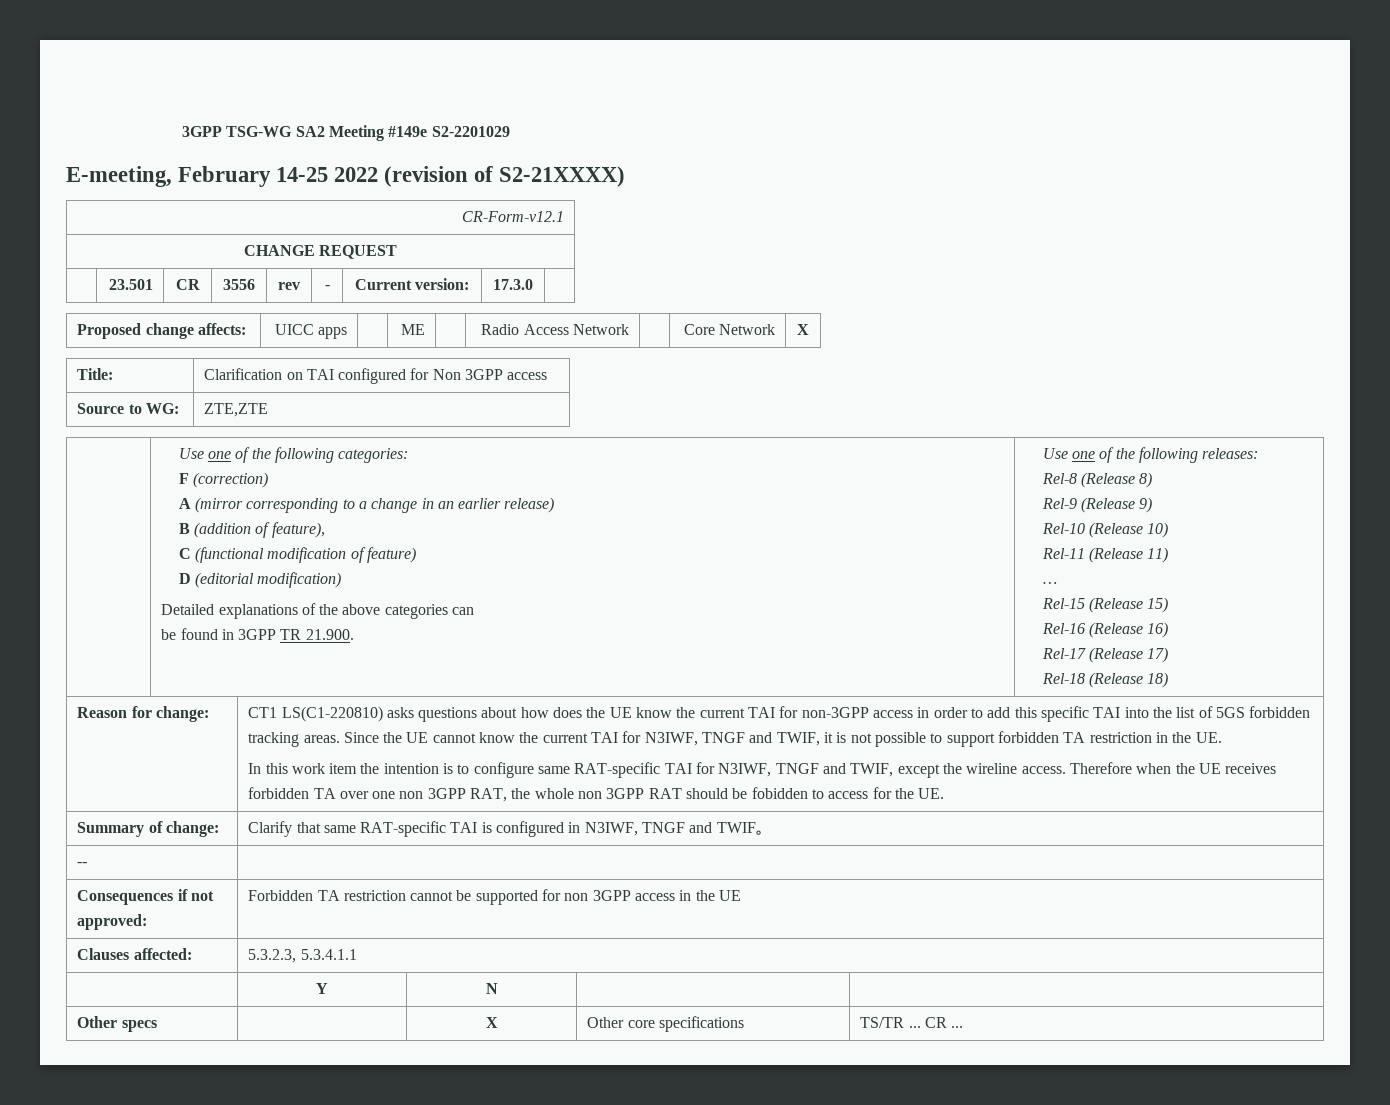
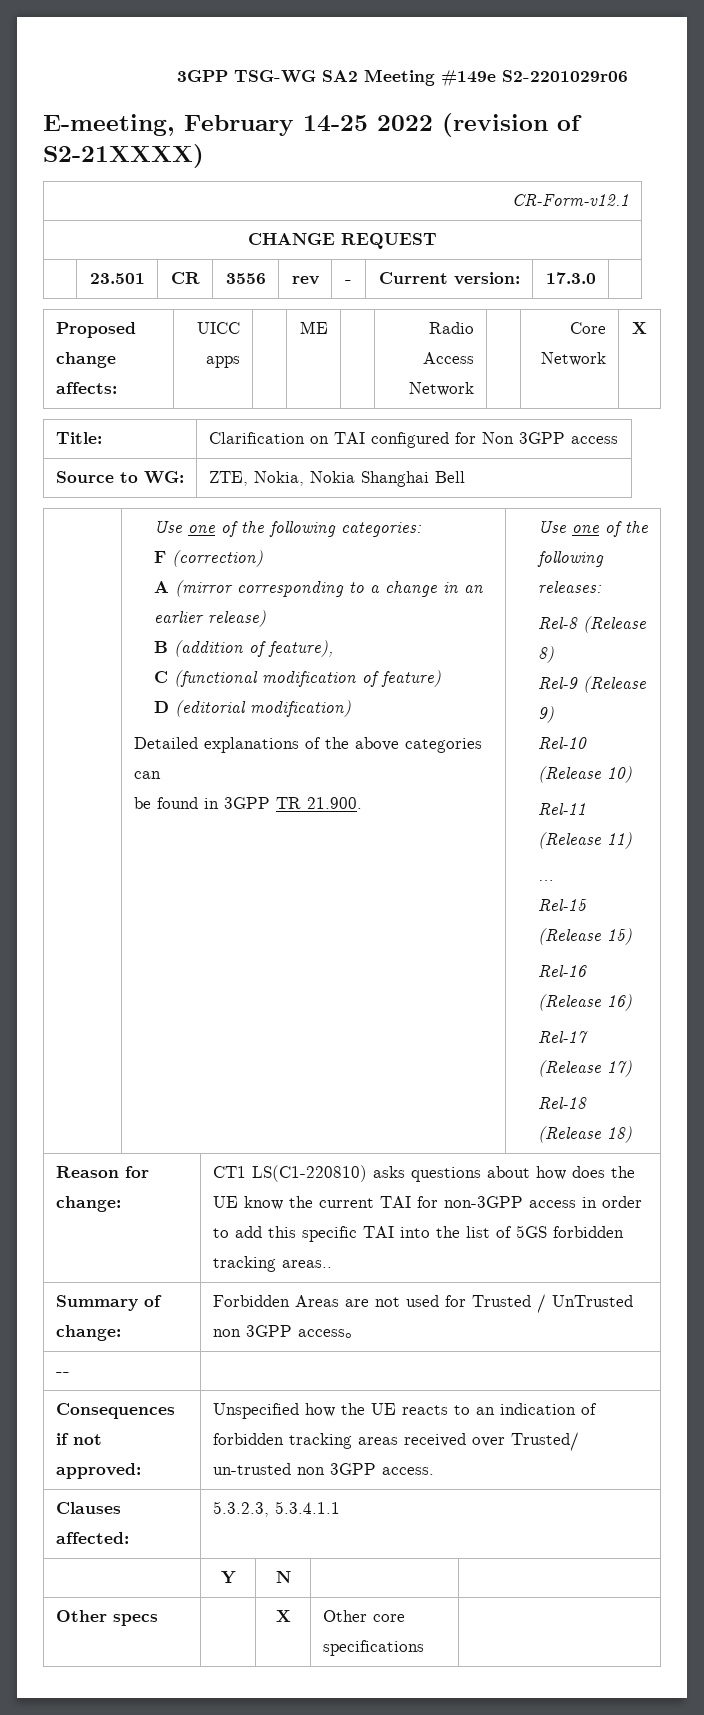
- 3GPP TSG-WG SA2 Meeting #149e S2-2201029
+ 3GPP TSG-WG SA2 Meeting #149e S2-2201029r06
- Source to WG: | ZTE,ZTE
+ Source to WG: | ZTE, Nokia, Nokia Shanghai Bell
- CT1 LS(C1-220810) asks questions about how does the UE know the current TAI for non-3GPP access in order to add this specific TAI into the list of 5GS forbidden tracking areas. Since the UE cannot know the current TAI for N3IWF, TNGF and TWIF, it is not possible to support forbidden TA restriction in the UE.
- In this work item the intention is to configure same RAT-specific TAI for N3IWF, TNGF and TWIF, except the wireline access. Therefore when the UE receives forbidden TA over one non 3GPP RAT, the whole non 3GPP RAT should be fobidden to access for the UE.
- Summary of change: | Clarify that same RAT-specific TAI is configured in N3IWF, TNGF and TWIF。
+ CT1 LS(C1-220810) asks questions about how does the UE know the current TAI for non-3GPP access in order to add this specific TAI into the list of 5GS forbidden tracking areas..
+ Summary of change: | Forbidden Areas are not used for Trusted / UnTrusted non 3GPP access。
- Consequences if not approved: | Forbidden TA restriction cannot be supported for non 3GPP access in the UE
+ Consequences if not approved: | Unspecified how the UE reacts to an indication of forbidden tracking areas received over Trusted/ un-trusted non 3GPP access.
- Other specs | | X | Other core specifications | TS/TR ... CR ...
+ Other specs | | X | Other core specifications |

